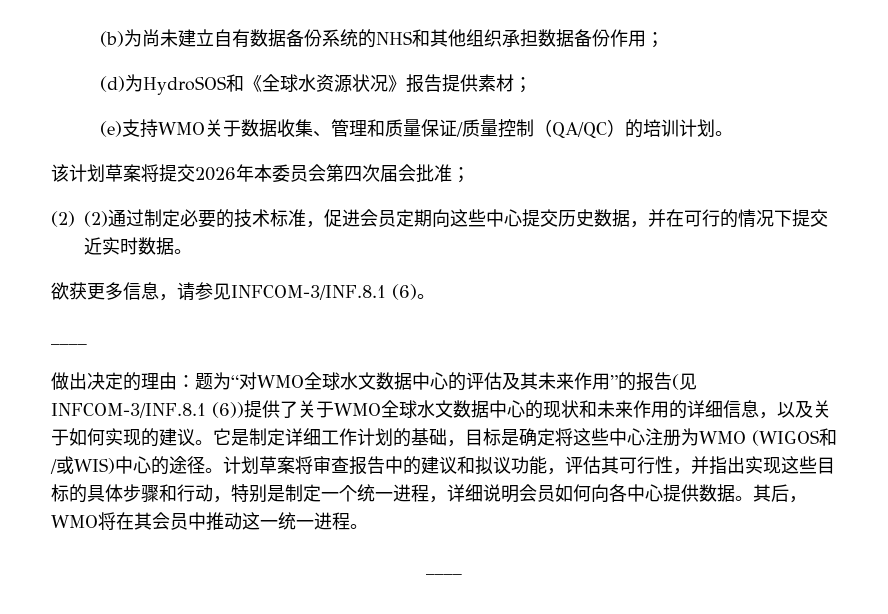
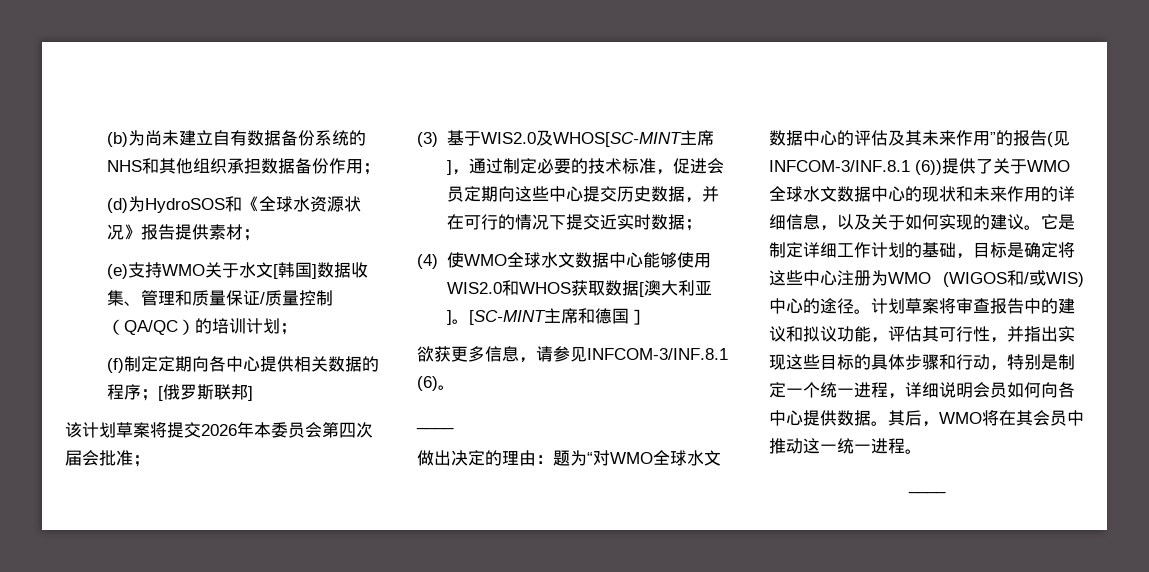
- (e)支持WMO关于数据收集、管理和质量保证/质量控制（QA/QC）的培训计划。
+ (e)支持WMO关于水文[韩国]数据收集、管理和质量保证/质量控制（QA/QC）的培训计划；
+ (f)制定定期向各中心提供相关数据的程序；[俄罗斯联邦]
- (2) (2)通过制定必要的技术标准，促进会员定期向这些中心提交历史数据，并在可行的情况下提交近实时数据。
+ (3)基于WIS2.0及WHOS[SC-MINT主席]，通过制定必要的技术标准，促进会员定期向这些中心提交历史数据，并在可行的情况下提交近实时数据；
+ (4)使WMO全球水文数据中心能够使用WIS2.0和WHOS获取数据[澳大利亚]。[SC-MINT主席和德国］

